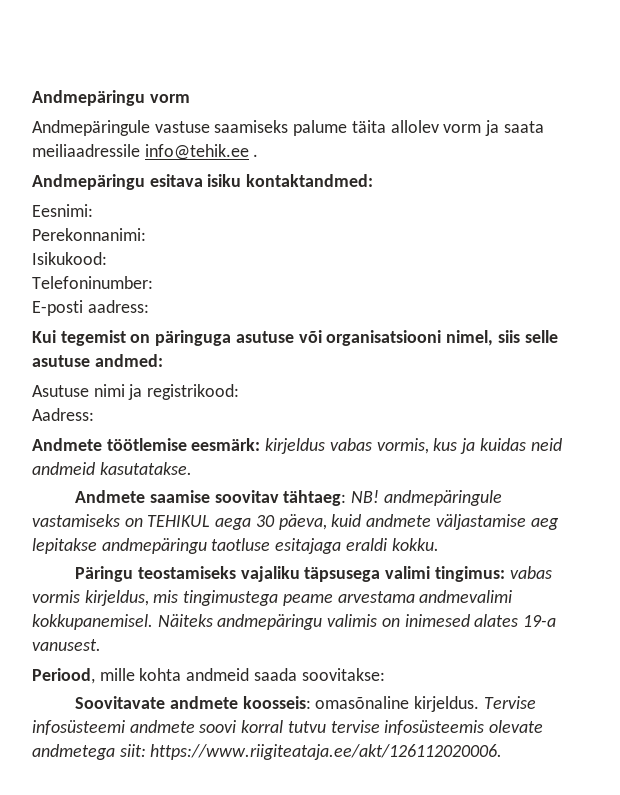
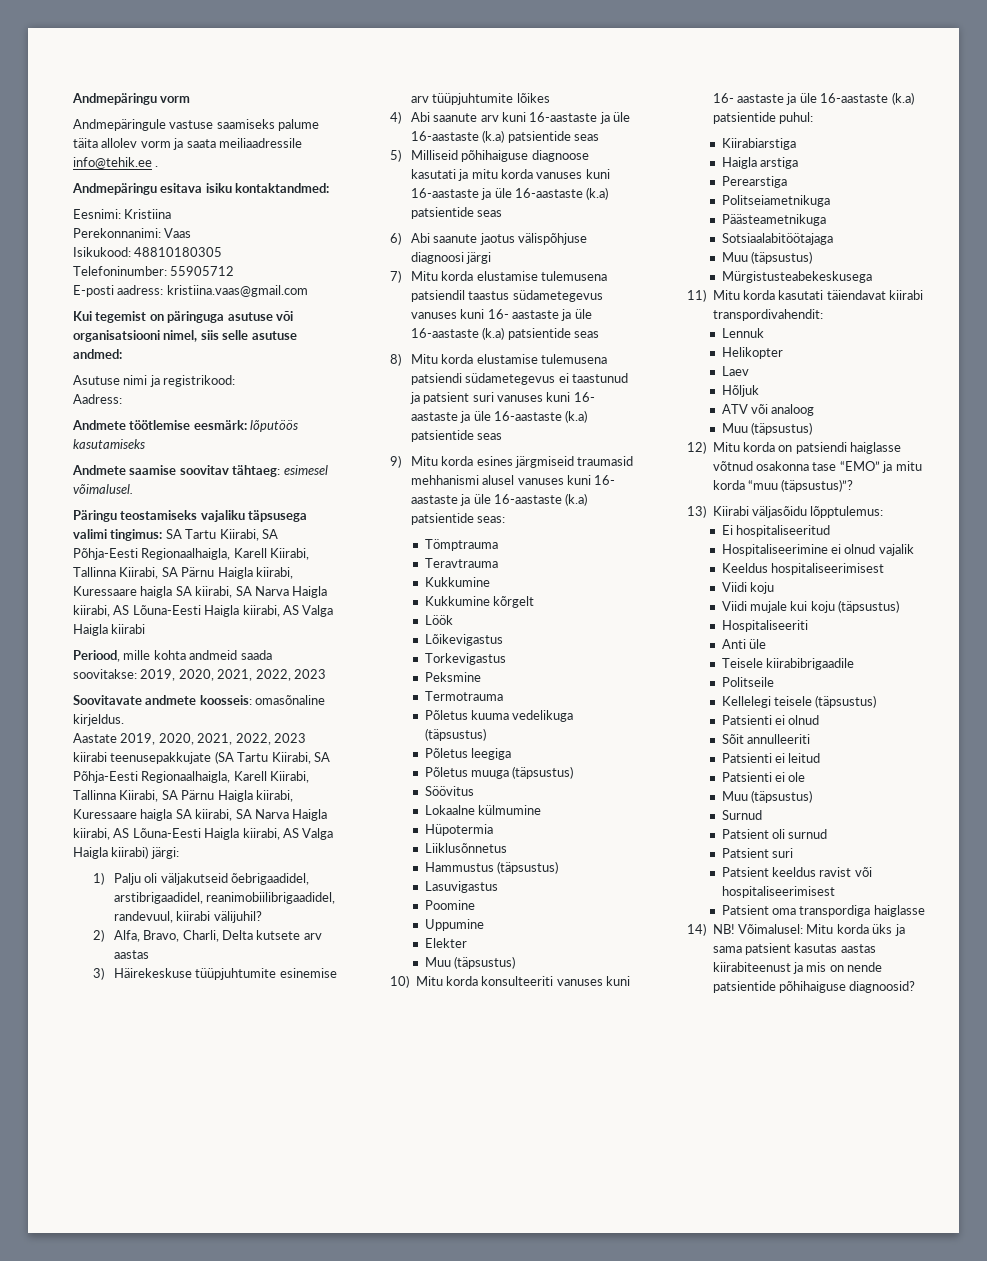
- Eesnimi:
+ Eesnimi: Kristiina
- Perekonnanimi:
+ Perekonnanimi: Vaas
- Isikukood:
+ Isikukood: 48810180305
- Telefoninumber:
+ Telefoninumber: 55905712
- E-posti aadress:
+ E-posti aadress: kristiina.vaas@gmail.com
- Andmete töötlemise eesmärk: kirjeldus vabas vormis, kus ja kuidas neid andmeid kasutatakse.
- Andmete saamise soovitav tähtaeg: NB! andmepäringule vastamiseks on TEHIKUL aega 30 päeva, kuid andmete väljastamise aeg lepitakse andmepäringu taotluse esitajaga eraldi kokku.
+ Andmete töötlemise eesmärk: lõputöös kasutamiseks
+ Andmete saamise soovitav tähtaeg: esimesel võimalusel.
- Päringu teostamiseks vajaliku täpsusega valimi tingimus: vabas vormis kirjeldus, mis tingimustega peame arvestama andmevalimi kokkupanemisel. Näiteks andmepäringu valimis on inimesed alates 19-a vanusest.
+ Päringu teostamiseks vajaliku täpsusega valimi tingimus: SA Tartu Kiirabi, SA Põhja-Eesti Regionaalhaigla, Karell Kiirabi, Tallinna Kiirabi, SA Pärnu Haigla kiirabi, Kuressaare haigla SA kiirabi, SA Narva Haigla kiirabi, AS Lõuna-Eesti Haigla kiirabi, AS Valga Haigla kiirabi
- Periood, mille kohta andmeid saada soovitakse:
+ Periood, mille kohta andmeid saada soovitakse: 2019, 2020, 2021, 2022, 2023
- Soovitavate andmete koosseis: omasõnaline kirjeldus. Tervise infosüsteemi andmete soovi korral tutvu tervise infosüsteemis olevate andmetega siit: https://www.riigiteataja.ee/akt/126112020006.
+ Soovitavate andmete koosseis: omasõnaline kirjeldus.
+ Aastate 2019, 2020, 2021, 2022, 2023 kiirabi teenusepakkujate (SA Tartu Kiirabi, SA Põhja-Eesti Regionaalhaigla, Karell Kiirabi, Tallinna Kiirabi, SA Pärnu Haigla kiirabi, Kuressaare haigla SA kiirabi, SA Narva Haigla kiirabi, AS Lõuna-Eesti Haigla kiirabi, AS Valga Haigla kiirabi) järgi:
+ 1) Palju oli väljakutseid õebrigaadidel, arstibrigaadidel, reanimobiilibrigaadidel, randevuul, kiirabi välijuhil?
+ 2) Alfa, Bravo, Charli, Delta kutsete arv aastas
+ 3) Häirekeskuse tüüpjuhtumite esinemise arv tüüpjuhtumite lõikes
+ 4) Abi saanute arv kuni 16-aastaste ja üle 16-aastaste (k.a) patsientide seas
+ 5) Milliseid põhihaiguse diagnoose kasutati ja mitu korda vanuses kuni 16-aastaste ja üle 16-aastaste (k.a) patsientide seas
+ 6) Abi saanute jaotus välispõhjuse diagnoosi järgi
+ 7) Mitu korda elustamise tulemusena patsiendil taastus südametegevus vanuses kuni 16- aastaste ja üle 16-aastaste (k.a) patsientide seas
+ 8) Mitu korda elustamise tulemusena patsiendi südametegevus ei taastunud ja patsient suri vanuses kuni 16- aastaste ja üle 16-aastaste (k.a) patsientide seas
+ 9) Mitu korda esines järgmiseid traumasid mehhanismi alusel vanuses kuni 16- aastaste ja üle 16-aastaste (k.a) patsientide seas:
+ Tömptrauma
+ Teravtrauma
+ Kukkumine
+ Kukkumine kõrgelt
+ Löök
+ Lõikevigastus
+ Torkevigastus
+ Peksmine
+ Termotrauma
+ Põletus kuuma vedelikuga (täpsustus)
+ Põletus leegiga
+ Põletus muuga (täpsustus)
+ Söövitus
+ Lokaalne külmumine
+ Hüpotermia
+ Liiklusõnnetus
+ Hammustus (täpsustus)
+ Lasuvigastus
+ Poomine
+ Uppumine
+ Elekter
+ Muu (täpsustus)
+ 10) Mitu korda konsulteeriti vanuses kuni 16- aastaste ja üle 16-aastaste (k.a) patsientide puhul:
+ Kiirabiarstiga
+ Haigla arstiga
+ Perearstiga
+ Politseiametnikuga
+ Päästeametnikuga
+ Sotsiaalabitöötajaga
+ Muu (täpsustus)
+ Mürgistusteabekeskusega
+ 11) Mitu korda kasutati täiendavat kiirabi transpordivahendit:
+ Lennuk
+ Helikopter
+ Laev
+ Hõljuk
+ ATV või analoog
+ Muu (täpsustus)
+ 12) Mitu korda on patsiendi haiglasse võtnud osakonna tase “EMO” ja mitu korda “muu (täpsustus)”?
+ 13) Kiirabi väljasõidu lõpptulemus:
+ Ei hospitaliseeritud
+ Hospitaliseerimine ei olnud vajalik
+ Keeldus hospitaliseerimisest
+ Viidi koju
+ Viidi mujale kui koju (täpsustus)
+ Hospitaliseeriti
+ Anti üle
+ Teisele kiirabibrigaadile
+ Politseile
+ Kellelegi teisele (täpsustus)
+ Patsienti ei olnud
+ Sõit annulleeriti
+ Patsienti ei leitud
+ Patsienti ei ole
+ Muu (täpsustus)
+ Surnud
+ Patsient oli surnud
+ Patsient suri
+ Patsient keeldus ravist või hospitaliseerimisest
+ Patsient oma transpordiga haiglasse
+ 14) NB! Võimalusel: Mitu korda üks ja sama patsient kasutas aastas kiirabiteenust ja mis on nende patsientide põhihaiguse diagnoosid?

